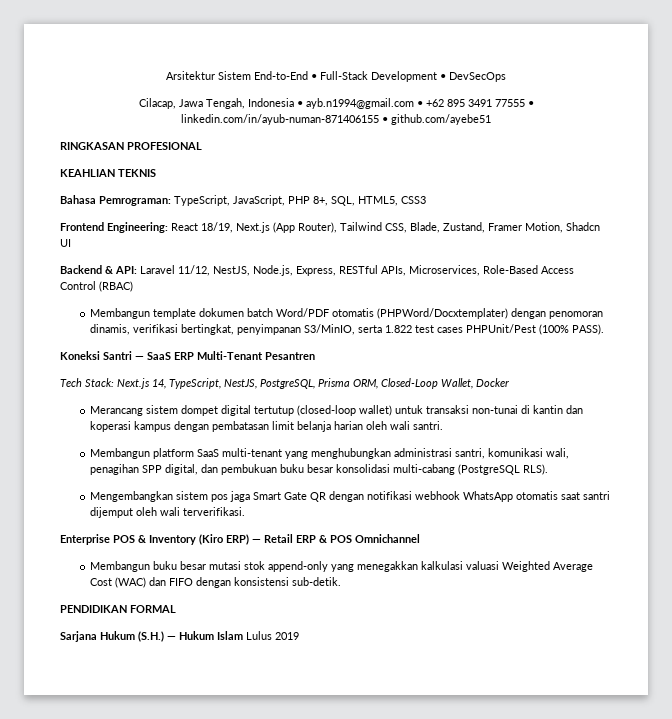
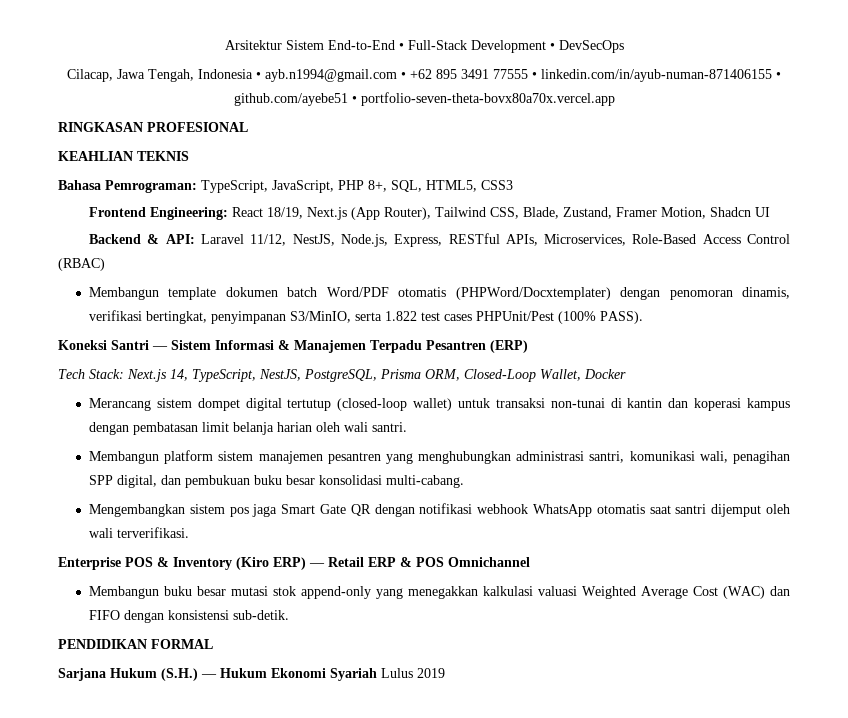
- Cilacap, Jawa Tengah, Indonesia • ayb.n1994@gmail.com • +62 895 3491 77555 • linkedin.com/in/ayub-numan-871406155 • github.com/ayebe51
+ Cilacap, Jawa Tengah, Indonesia • ayb.n1994@gmail.com • +62 895 3491 77555 • linkedin.com/in/ayub-numan-871406155 • github.com/ayebe51 • portfolio-seven-theta-bovx80a70x.vercel.app
- Koneksi Santri — SaaS ERP Multi-Tenant Pesantren
+ Koneksi Santri — Sistem Informasi & Manajemen Terpadu Pesantren (ERP)
- Membangun platform SaaS multi-tenant yang menghubungkan administrasi santri, komunikasi wali, penagihan SPP digital, dan pembukuan buku besar konsolidasi multi-cabang (PostgreSQL RLS).
+ Membangun platform sistem manajemen pesantren yang menghubungkan administrasi santri, komunikasi wali, penagihan SPP digital, dan pembukuan buku besar konsolidasi multi-cabang.
- Sarjana Hukum (S.H.) — Hukum Islam Lulus 2019
+ Sarjana Hukum (S.H.) — Hukum Ekonomi Syariah Lulus 2019

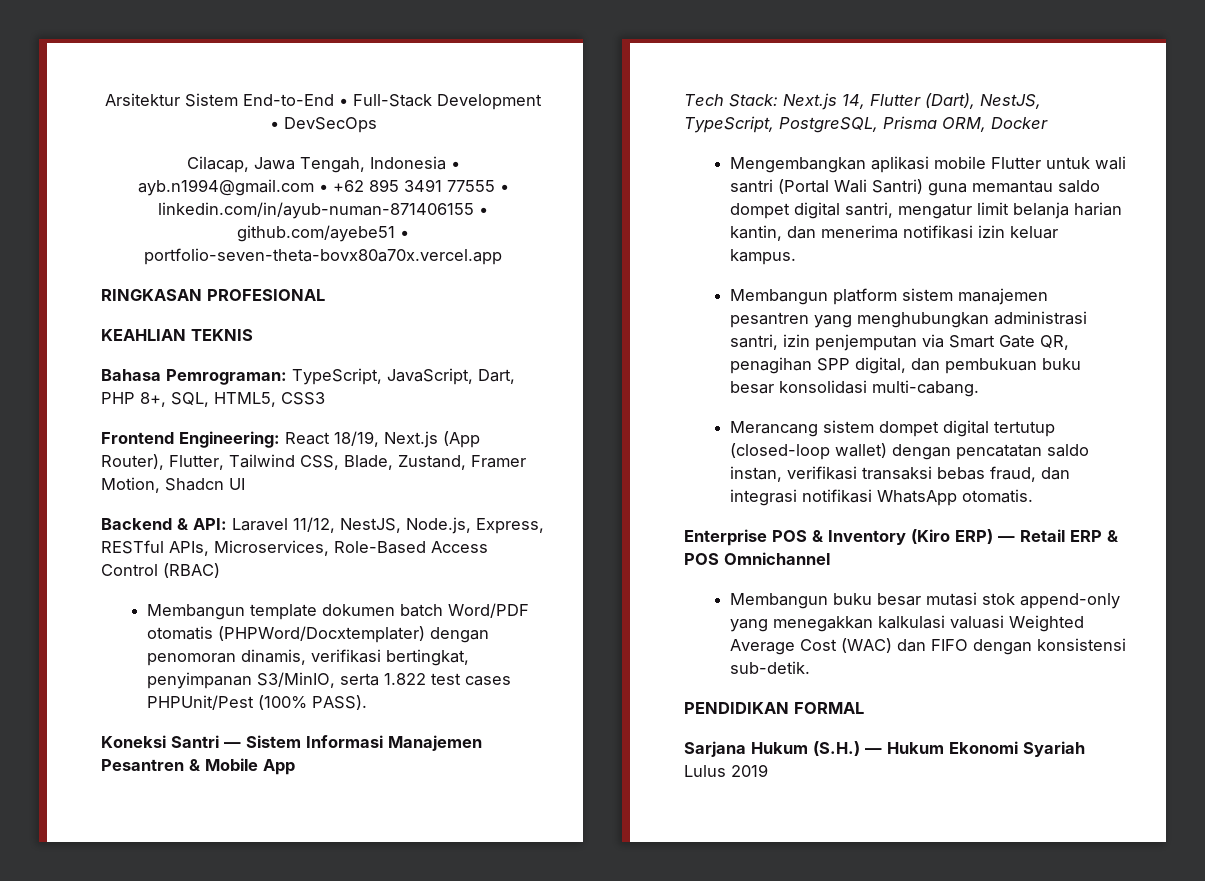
- Bahasa Pemrograman: TypeScript, JavaScript, PHP 8+, SQL, HTML5, CSS3
+ Bahasa Pemrograman: TypeScript, JavaScript, Dart, PHP 8+, SQL, HTML5, CSS3
- Frontend Engineering: React 18/19, Next.js (App Router), Tailwind CSS, Blade, Zustand, Framer Motion, Shadcn UI
+ Frontend Engineering: React 18/19, Next.js (App Router), Flutter, Tailwind CSS, Blade, Zustand, Framer Motion, Shadcn UI
- Koneksi Santri — Sistem Informasi & Manajemen Terpadu Pesantren (ERP)
+ Koneksi Santri — Sistem Informasi Manajemen Pesantren & Mobile App
- Tech Stack: Next.js 14, TypeScript, NestJS, PostgreSQL, Prisma ORM, Closed-Loop Wallet, Docker
+ Tech Stack: Next.js 14, Flutter (Dart), NestJS, TypeScript, PostgreSQL, Prisma ORM, Docker
- Merancang sistem dompet digital tertutup (closed-loop wallet) untuk transaksi non-tunai di kantin dan koperasi kampus dengan pembatasan limit belanja harian oleh wali santri.
+ Mengembangkan aplikasi mobile Flutter untuk wali santri (Portal Wali Santri) guna memantau saldo dompet digital santri, mengatur limit belanja harian kantin, dan menerima notifikasi izin keluar kampus.
- Membangun platform sistem manajemen pesantren yang menghubungkan administrasi santri, komunikasi wali, penagihan SPP digital, dan pembukuan buku besar konsolidasi multi-cabang.
+ Membangun platform sistem manajemen pesantren yang menghubungkan administrasi santri, izin penjemputan via Smart Gate QR, penagihan SPP digital, dan pembukuan buku besar konsolidasi multi-cabang.
- Mengembangkan sistem pos jaga Smart Gate QR dengan notifikasi webhook WhatsApp otomatis saat santri dijemput oleh wali terverifikasi.
+ Merancang sistem dompet digital tertutup (closed-loop wallet) dengan pencatatan saldo instan, verifikasi transaksi bebas fraud, dan integrasi notifikasi WhatsApp otomatis.

